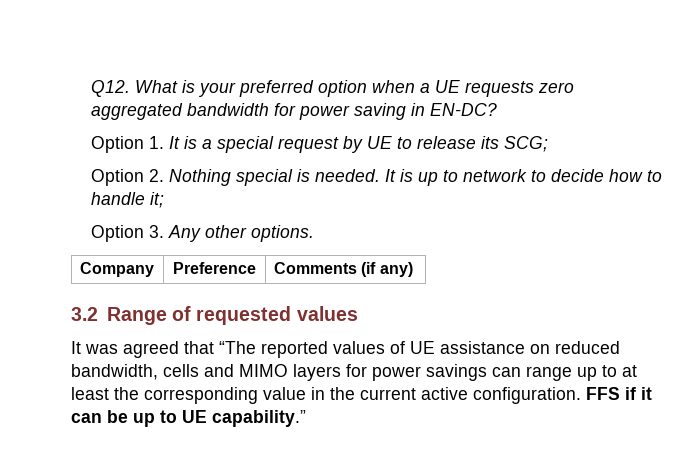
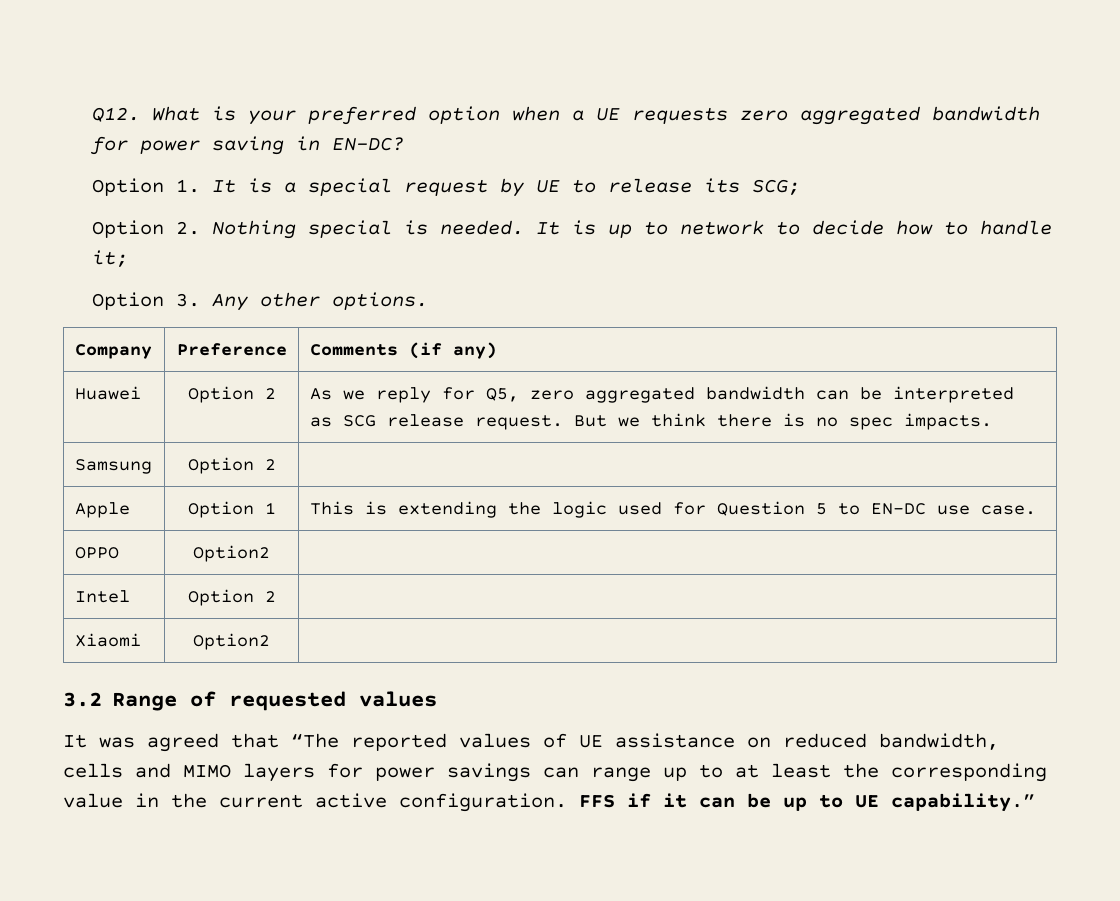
+ Huawei | Option 2 | As we reply for Q5, zero aggregated bandwidth can be interpreted as SCG release request. But we think there is no spec impacts.
+ Samsung | Option 2 |
+ Apple | Option 1 | This is extending the logic used for Question 5 to EN-DC use case.
+ OPPO | Option2 |
+ Intel | Option 2 |
+ Xiaomi | Option2 |

